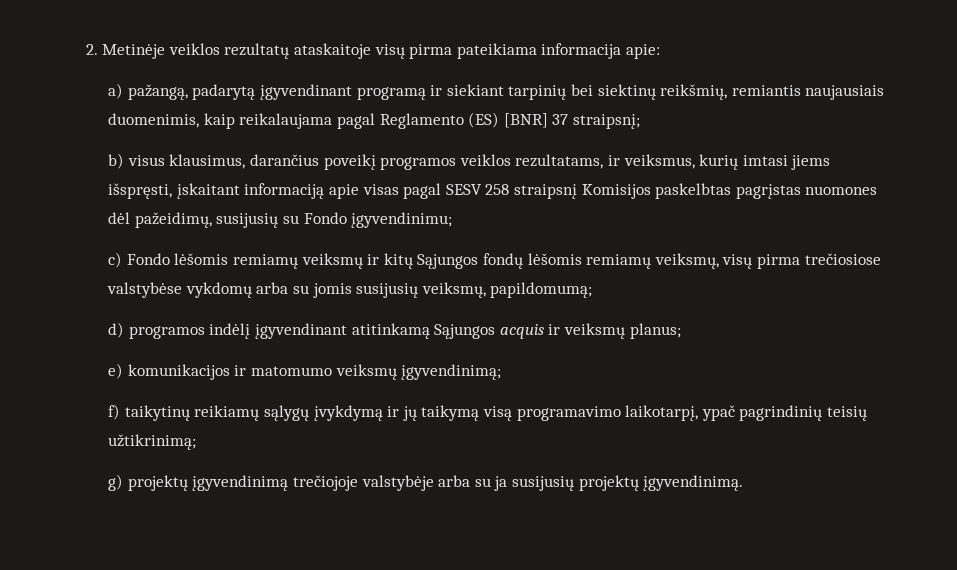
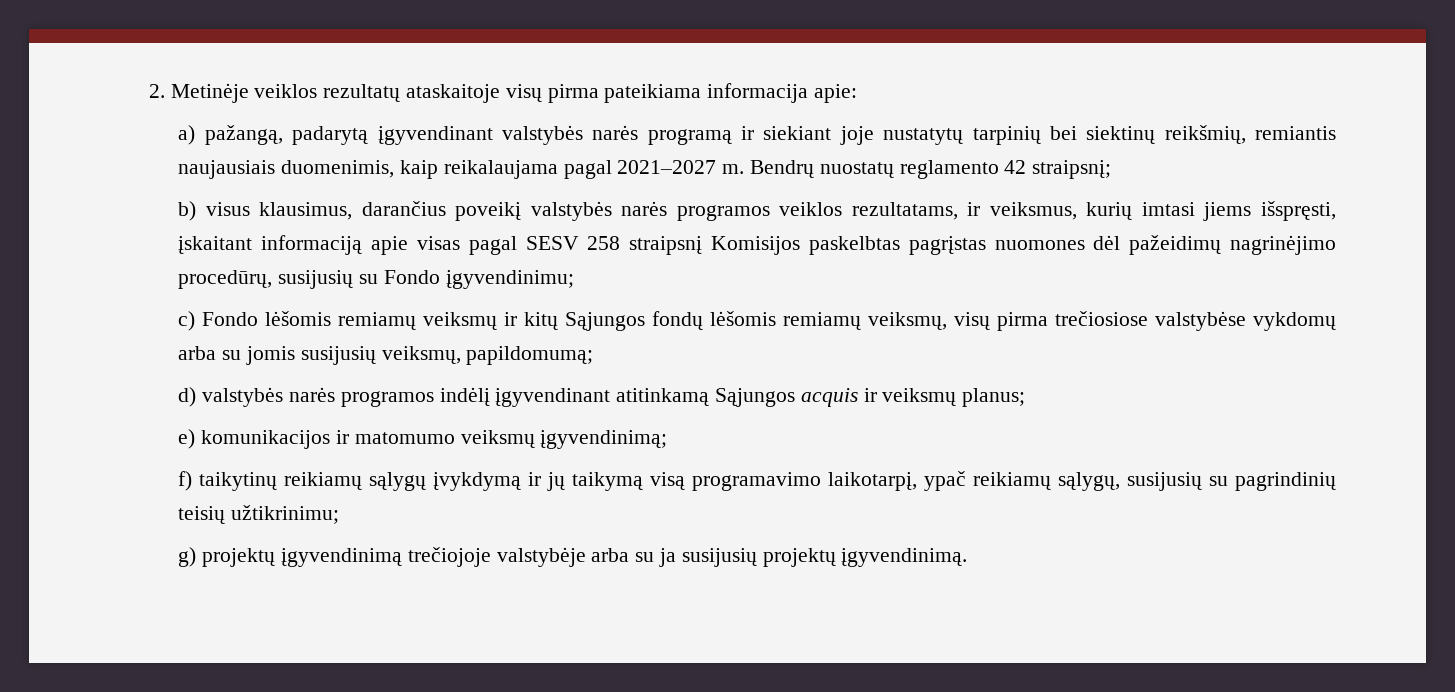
- a) pažangą, padarytą įgyvendinant programą ir siekiant tarpinių bei siektinų reikšmių, remiantis naujausiais duomenimis, kaip reikalaujama pagal Reglamento (ES) [BNR] 37 straipsnį;
+ a) pažangą, padarytą įgyvendinant valstybės narės programą ir siekiant joje nustatytų tarpinių bei siektinų reikšmių, remiantis naujausiais duomenimis, kaip reikalaujama pagal 2021–2027 m. Bendrų nuostatų reglamento 42 straipsnį;
- b) visus klausimus, darančius poveikį programos veiklos rezultatams, ir veiksmus, kurių imtasi jiems išspręsti, įskaitant informaciją apie visas pagal SESV 258 straipsnį Komisijos paskelbtas pagrįstas nuomones dėl pažeidimų, susijusių su Fondo įgyvendinimu;
+ b) visus klausimus, darančius poveikį valstybės narės programos veiklos rezultatams, ir veiksmus, kurių imtasi jiems išspręsti, įskaitant informaciją apie visas pagal SESV 258 straipsnį Komisijos paskelbtas pagrįstas nuomones dėl pažeidimų nagrinėjimo procedūrų, susijusių su Fondo įgyvendinimu;
- d) programos indėlį įgyvendinant atitinkamą Sąjungos acquis ir veiksmų planus;
+ d) valstybės narės programos indėlį įgyvendinant atitinkamą Sąjungos acquis ir veiksmų planus;
- f) taikytinų reikiamų sąlygų įvykdymą ir jų taikymą visą programavimo laikotarpį, ypač pagrindinių teisių užtikrinimą;
+ f) taikytinų reikiamų sąlygų įvykdymą ir jų taikymą visą programavimo laikotarpį, ypač reikiamų sąlygų, susijusių su pagrindinių teisių užtikrinimu;

